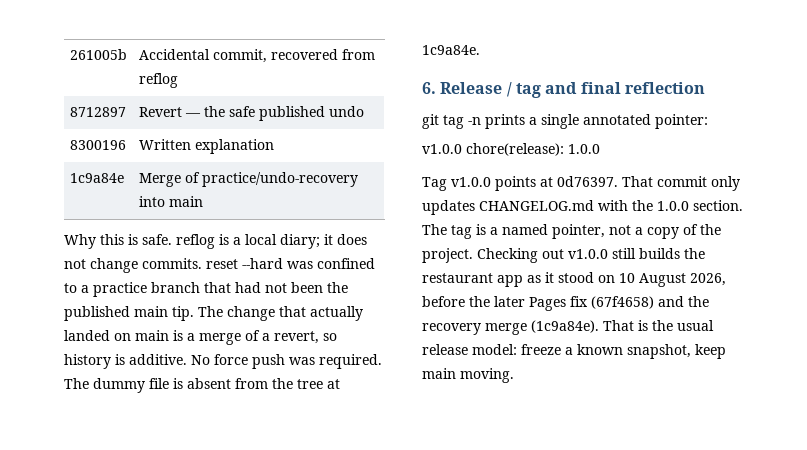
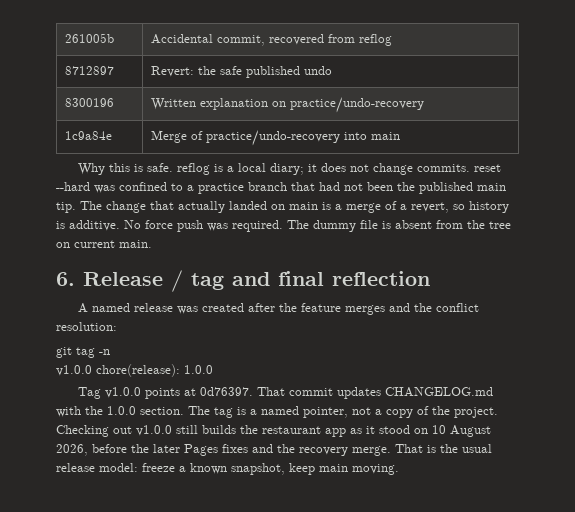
- 8712897 | Revert — the safe published undo
+ 8712897 | Revert: the safe published undo
- 8300196 | Written explanation
+ 8300196 | Written explanation on practice/undo-recovery
- The dummy file is absent from the tree at 1c9a84e.
+ The dummy file is absent from the tree on current main.
- git tag -n prints a single annotated pointer:
+ A named release was created after the feature merges and the conflict resolution:
+ git tag -n
- That commit only updates CHANGELOG.md with the 1.0.0 section.
+ That commit updates CHANGELOG.md with the 1.0.0 section.
- Checking out v1.0.0 still builds the restaurant app as it stood on 10 August 2026, before the later Pages fix (67f4658) and the recovery merge (1c9a84e).
+ Checking out v1.0.0 still builds the restaurant app as it stood on 10 August 2026, before the later Pages fixes and the recovery merge.

